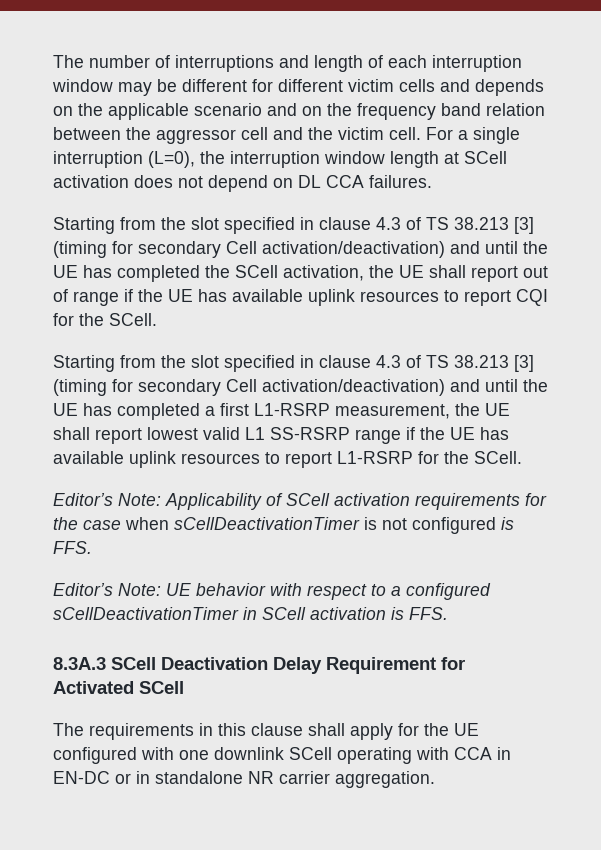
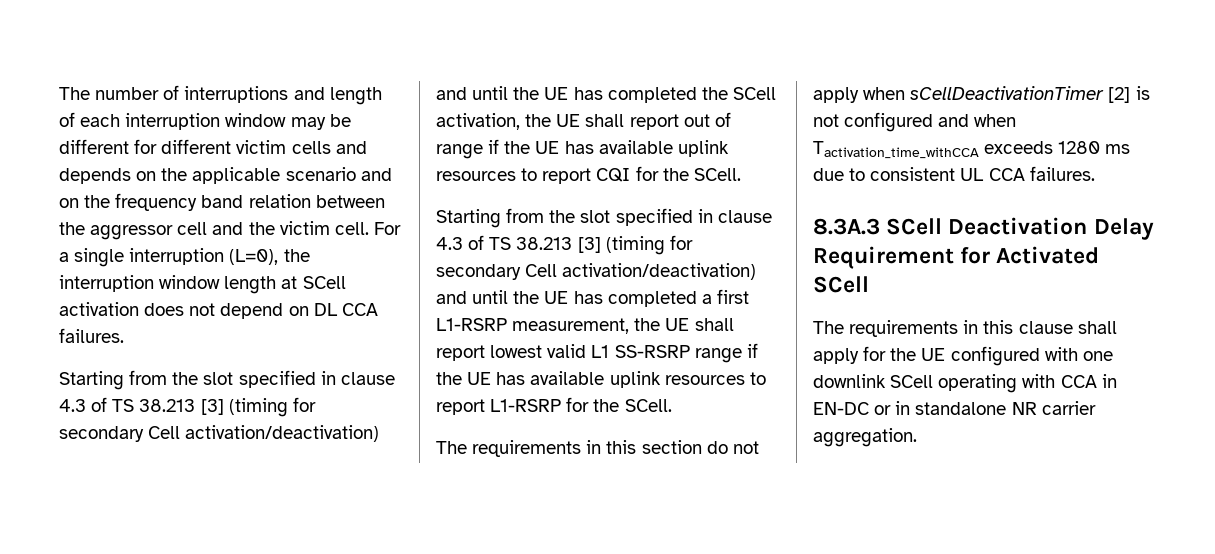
- Editor’s Note: Applicability of SCell activation requirements for the case when sCellDeactivationTimer is not configured is FFS.
- Editor’s Note: UE behavior with respect to a configured sCellDeactivationTimer in SCell activation is FFS.
+ The requirements in this section do not apply when sCellDeactivationTimer [2] is not configured and when Tactivation_time_withCCA exceeds 1280 ms due to consistent UL CCA failures.

